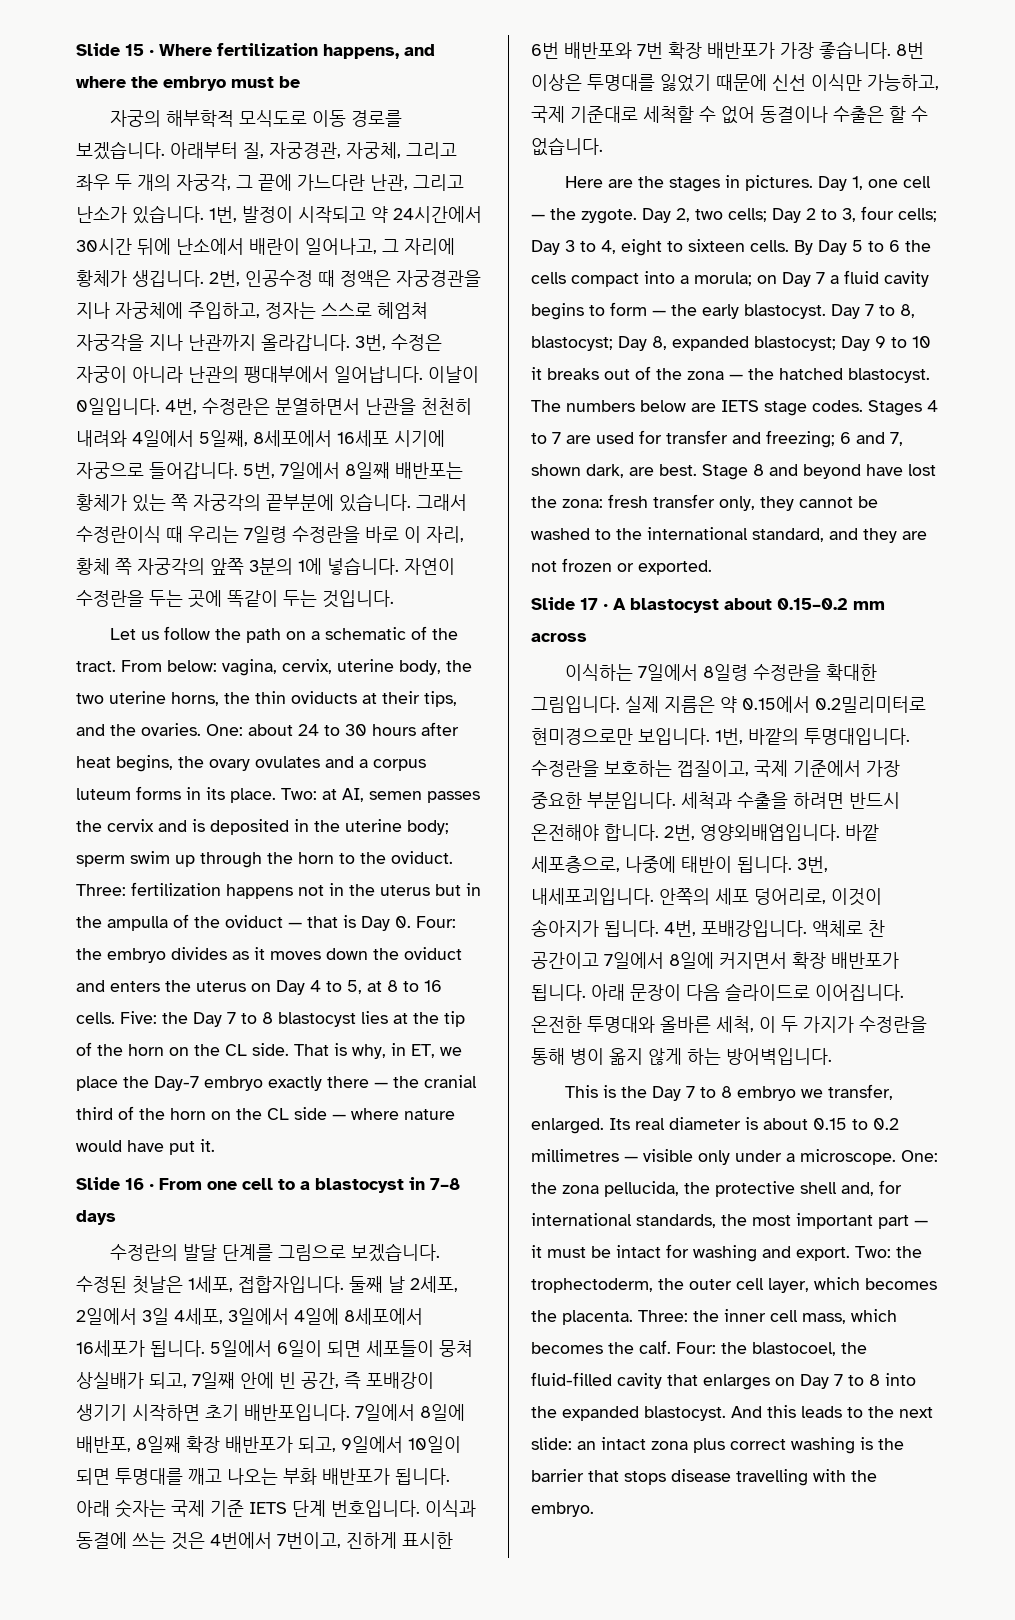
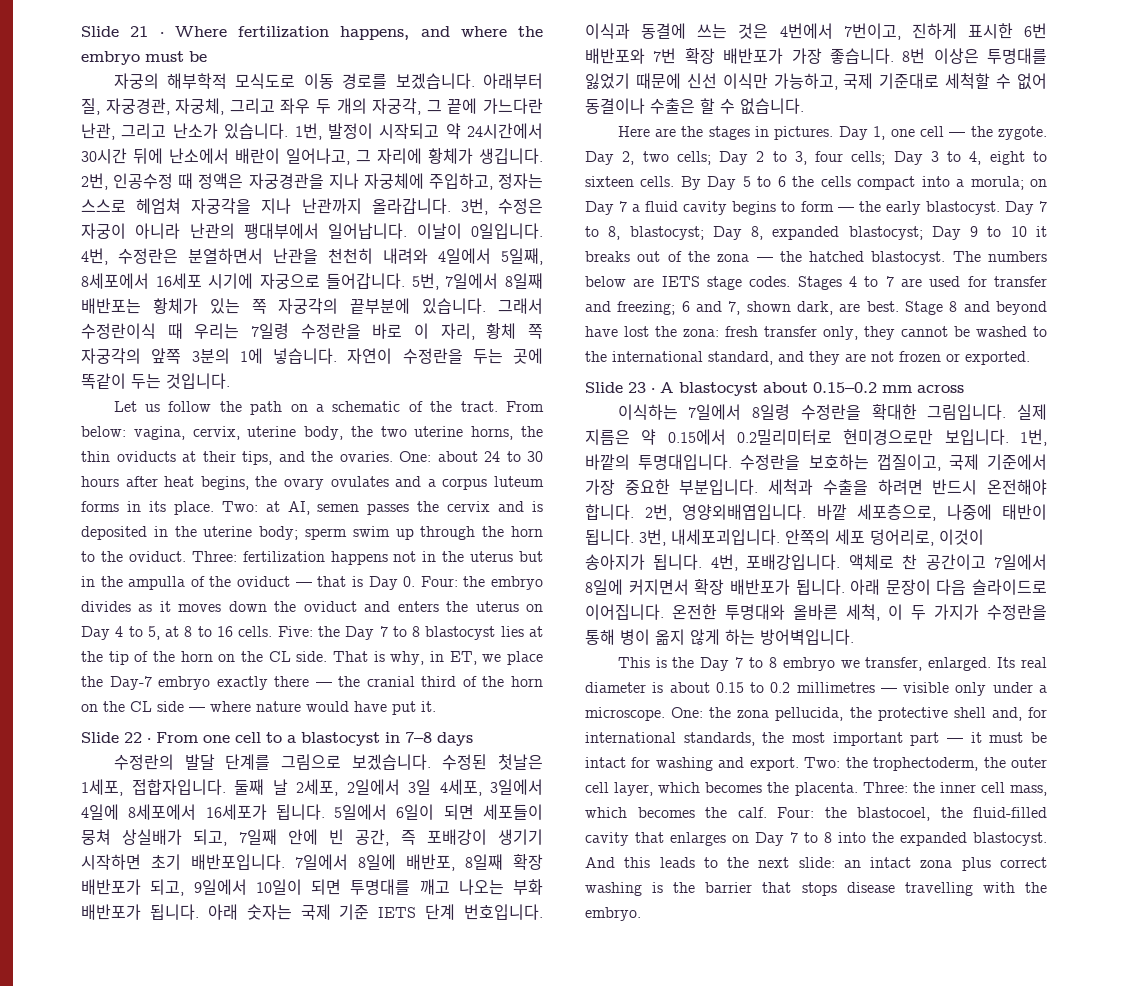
- Slide 15 · Where fertilization happens, and where the embryo must be
+ Slide 21 · Where fertilization happens, and where the embryo must be
- Slide 16 · From one cell to a blastocyst in 7–8 days
+ Slide 22 · From one cell to a blastocyst in 7–8 days
- Slide 17 · A blastocyst about 0.15–0.2 mm across
+ Slide 23 · A blastocyst about 0.15–0.2 mm across

